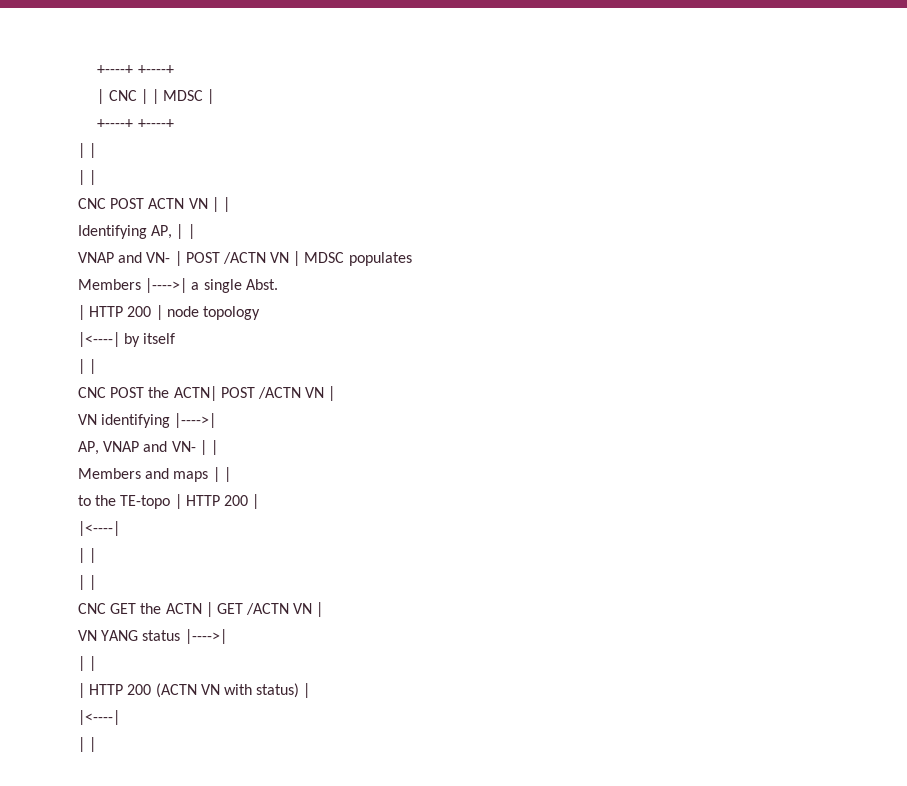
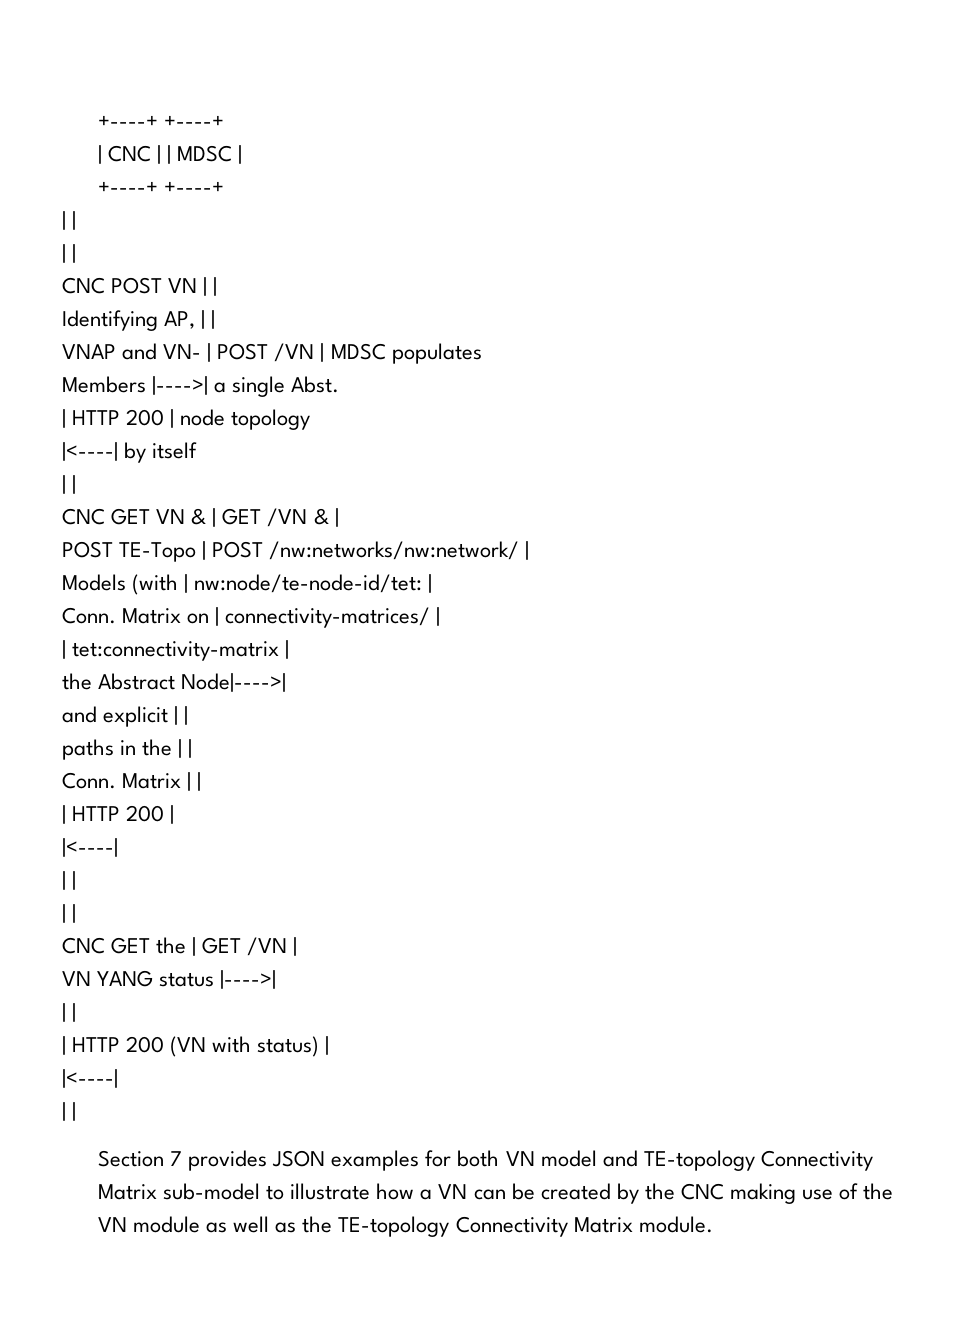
- CNC POST ACTN VN | |
+ CNC POST VN | |
- VNAP and VN- | POST /ACTN VN | MDSC populates
+ VNAP and VN- | POST /VN | MDSC populates
- CNC POST the ACTN| POST /ACTN VN |
- VN identifying |---->|
- AP, VNAP and VN- | |
- Members and maps | |
- to the TE-topo | HTTP 200 |
+ CNC GET VN & | GET /VN & |
+ POST TE-Topo | POST /nw:networks/nw:network/ |
+ Models (with | nw:node/te-node-id/tet: |
+ Conn. Matrix on | connectivity-matrices/ |
+ | tet:connectivity-matrix |
+ the Abstract Node|---->|
+ and explicit | |
+ paths in the | |
+ Conn. Matrix | |
+ | HTTP 200 |
- CNC GET the ACTN | GET /ACTN VN |
+ CNC GET the | GET /VN |
- | HTTP 200 (ACTN VN with status) |
+ | HTTP 200 (VN with status) |
+ Section 7 provides JSON examples for both VN model and TE-topology Connectivity Matrix sub-model to illustrate how a VN can be created by the CNC making use of the VN module as well as the TE-topology Connectivity Matrix module.

